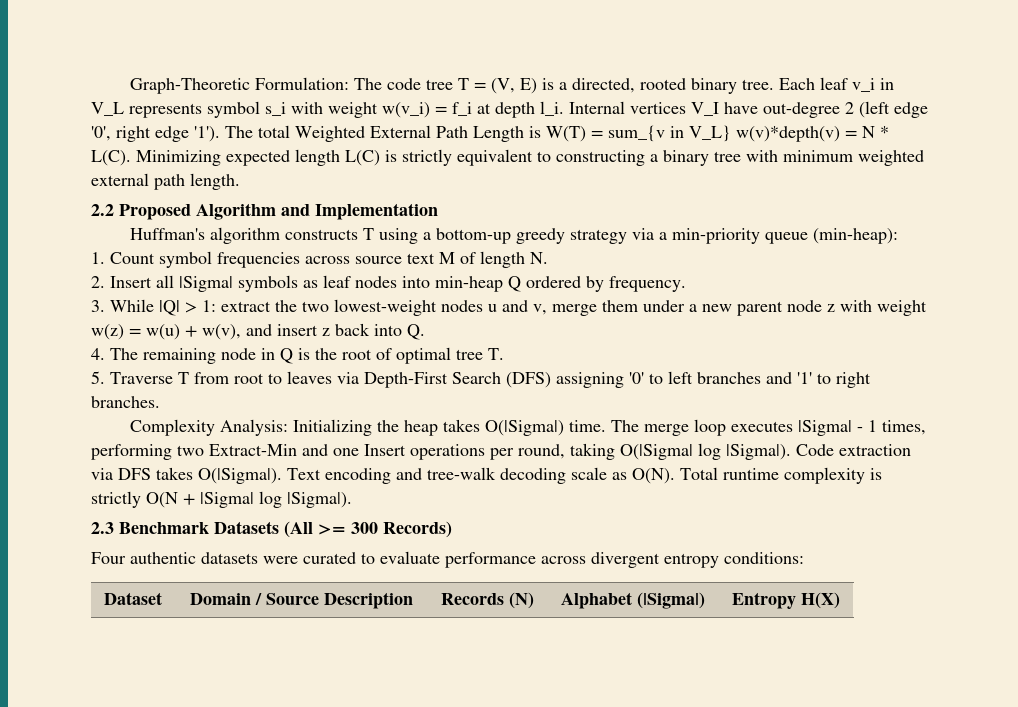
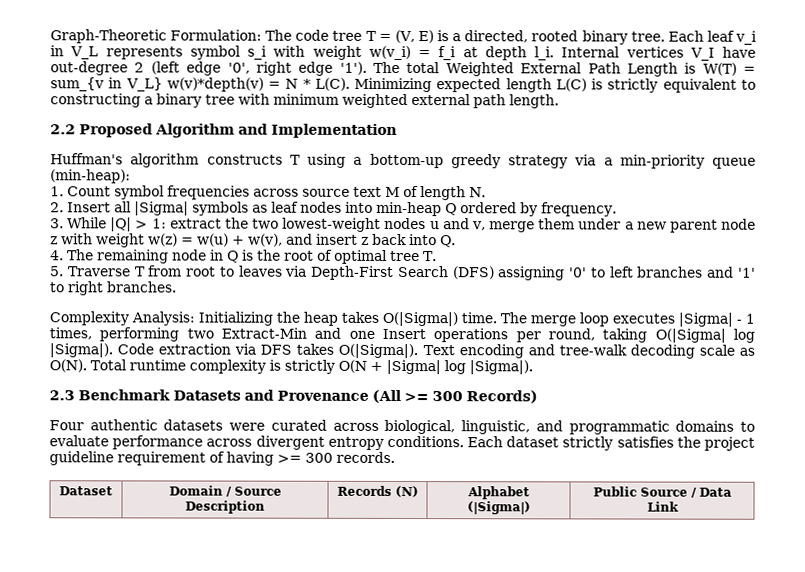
- 2.3 Benchmark Datasets (All >= 300 Records)
+ 2.3 Benchmark Datasets and Provenance (All >= 300 Records)
- Four authentic datasets were curated to evaluate performance across divergent entropy conditions:
+ Four authentic datasets were curated across biological, linguistic, and programmatic domains to evaluate performance across divergent entropy conditions. Each dataset strictly satisfies the project guideline requirement of having >= 300 records.
- Dataset | Domain / Source Description | Records (N) | Alphabet (|Sigma|) | Entropy H(X)
+ Dataset | Domain / Source Description | Records (N) | Alphabet (|Sigma|) | Public Source / Data Link

